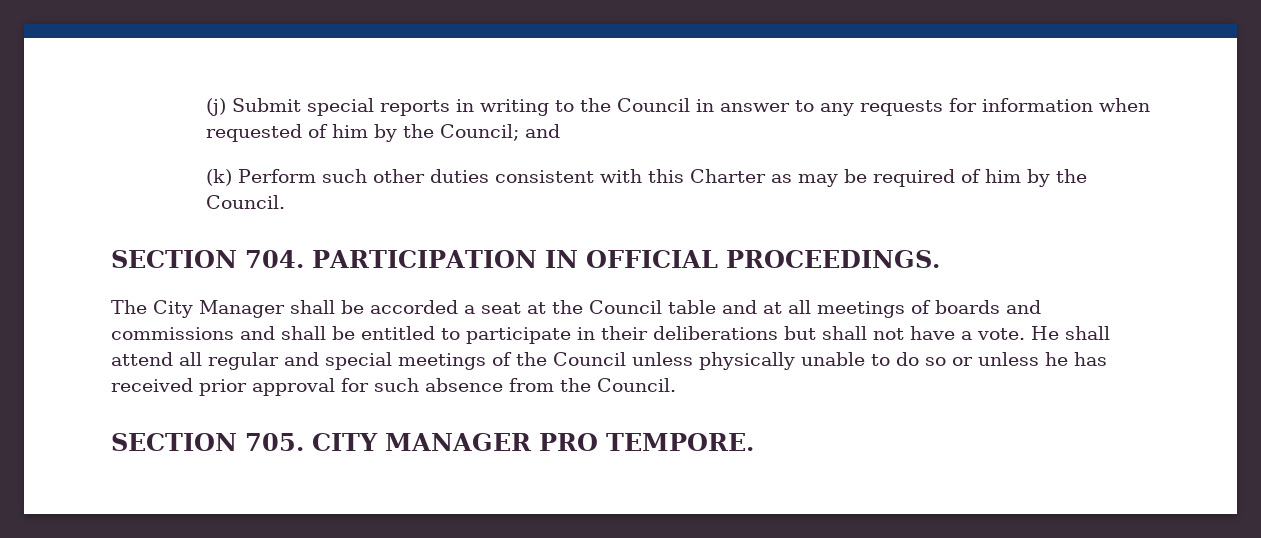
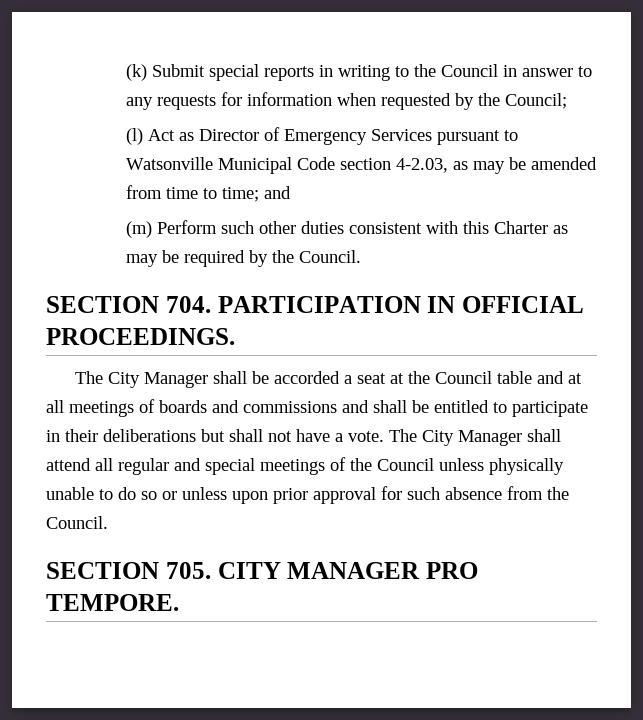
- (j) Submit special reports in writing to the Council in answer to any requests for information when requested of him by the Council; and
+ (k) Submit special reports in writing to the Council in answer to any requests for information when requested by the Council;
+ (l) Act as Director of Emergency Services pursuant to Watsonville Municipal Code section 4-2.03, as may be amended from time to time; and
- (k) Perform such other duties consistent with this Charter as may be required of him by the Council.
+ (m) Perform such other duties consistent with this Charter as may be required by the Council.
- He shall attend all regular and special meetings of the Council unless physically unable to do so or unless he has received prior approval for such absence from the Council.
+ The City Manager shall attend all regular and special meetings of the Council unless physically unable to do so or unless upon prior approval for such absence from the Council.

